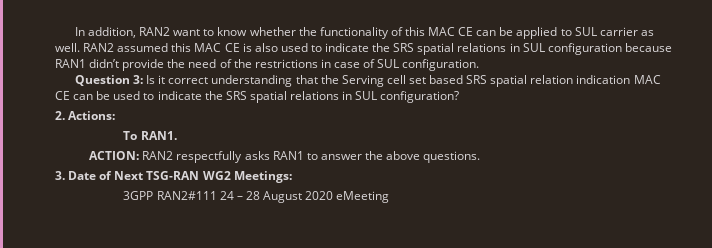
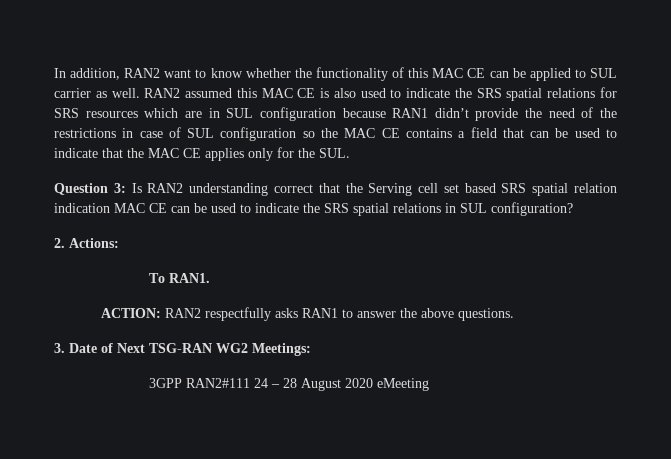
- RAN2 assumed this MAC CE is also used to indicate the SRS spatial relations in SUL configuration because RAN1 didn’t provide the need of the restrictions in case of SUL configuration.
+ RAN2 assumed this MAC CE is also used to indicate the SRS spatial relations for SRS resources which are in SUL configuration because RAN1 didn’t provide the need of the restrictions in case of SUL configuration so the MAC CE contains a field that can be used to indicate that the MAC CE applies only for the SUL.
- Question 3: Is it correct understanding that the Serving cell set based SRS spatial relation indication MAC CE can be used to indicate the SRS spatial relations in SUL configuration?
+ Question 3: Is RAN2 understanding correct that the Serving cell set based SRS spatial relation indication MAC CE can be used to indicate the SRS spatial relations in SUL configuration?

